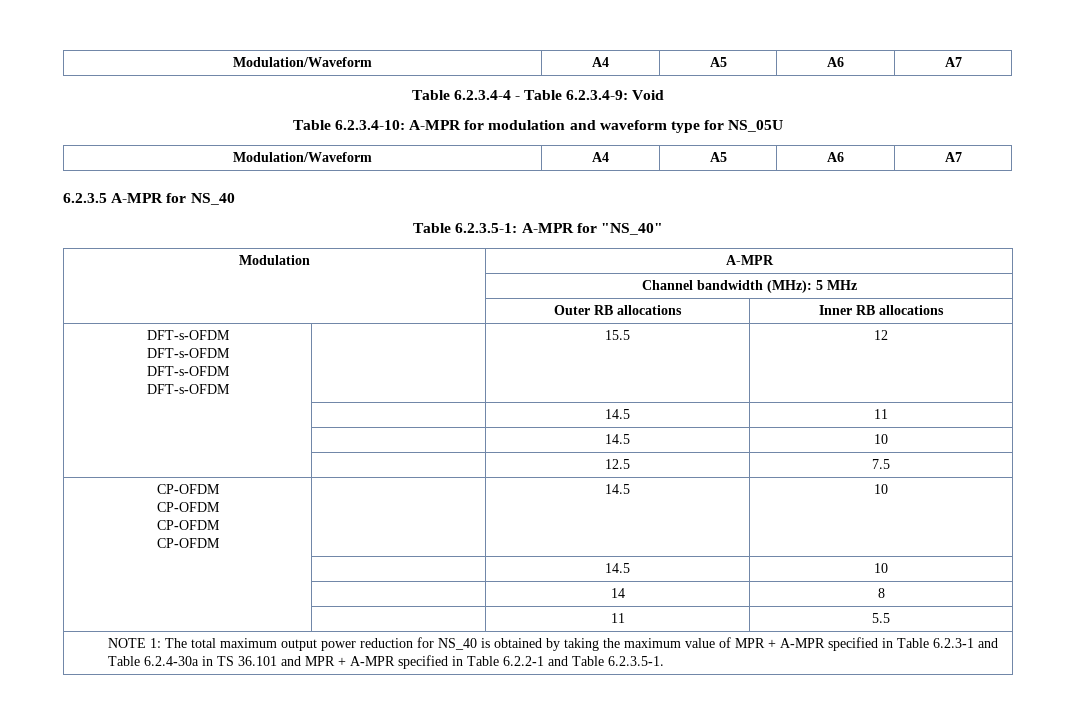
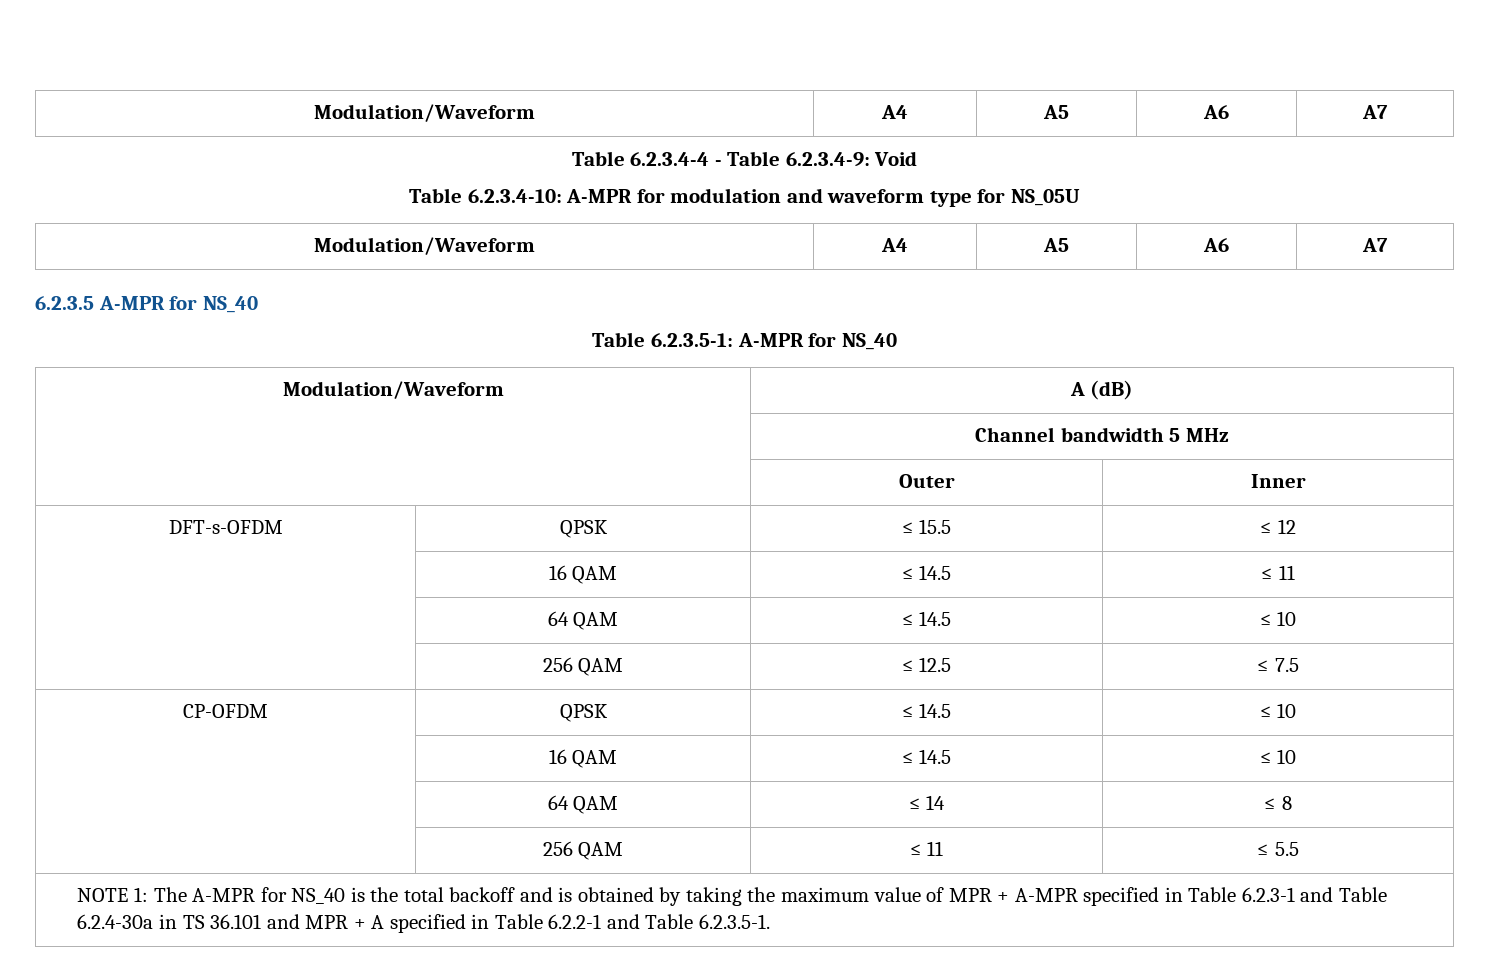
- Table 6.2.3.5-1: A-MPR for "NS_40"
- Modulation | A-MPR
+ Table 6.2.3.5-1: A-MPR for NS_40
+ Modulation/Waveform | A (dB)
- | Channel bandwidth (MHz): 5 MHz
+ | Channel bandwidth 5 MHz
- | Outer RB allocations | Inner RB allocations
- DFT-s-OFDM
- DFT-s-OFDM
- DFT-s-OFDM
- DFT-s-OFDM | | 15.5 | 12
+ | Outer | Inner
+ DFT-s-OFDM | QPSK | ≤ 15.5 | ≤ 12
- | | 14.5 | 11
- | | 14.5 | 10
- | | 12.5 | 7.5
- CP-OFDM
- CP-OFDM
- CP-OFDM
- CP-OFDM | | 14.5 | 10
- | | 14.5 | 10
- | | 14 | 8
+ | 16 QAM | ≤ 14.5 | ≤ 11
+ | 64 QAM | ≤ 14.5 | ≤ 10
+ | 256 QAM | ≤ 12.5 | ≤ 7.5
+ CP-OFDM | QPSK | ≤ 14.5 | ≤ 10
+ | 16 QAM | ≤ 14.5 | ≤ 10
+ | 64 QAM | ≤ 14 | ≤ 8
- | | 11 | 5.5
+ | 256 QAM | ≤ 11 | ≤ 5.5
- NOTE 1: The total maximum output power reduction for NS_40 is obtained by taking the maximum value of MPR + A-MPR specified in Table 6.2.3-1 and Table 6.2.4-30a in TS 36.101 and MPR + A-MPR specified in Table 6.2.2-1 and Table 6.2.3.5-1.
+ NOTE 1: The A-MPR for NS_40 is the total backoff and is obtained by taking the maximum value of MPR + A-MPR specified in Table 6.2.3-1 and Table 6.2.4-30a in TS 36.101 and MPR + A specified in Table 6.2.2-1 and Table 6.2.3.5-1.

